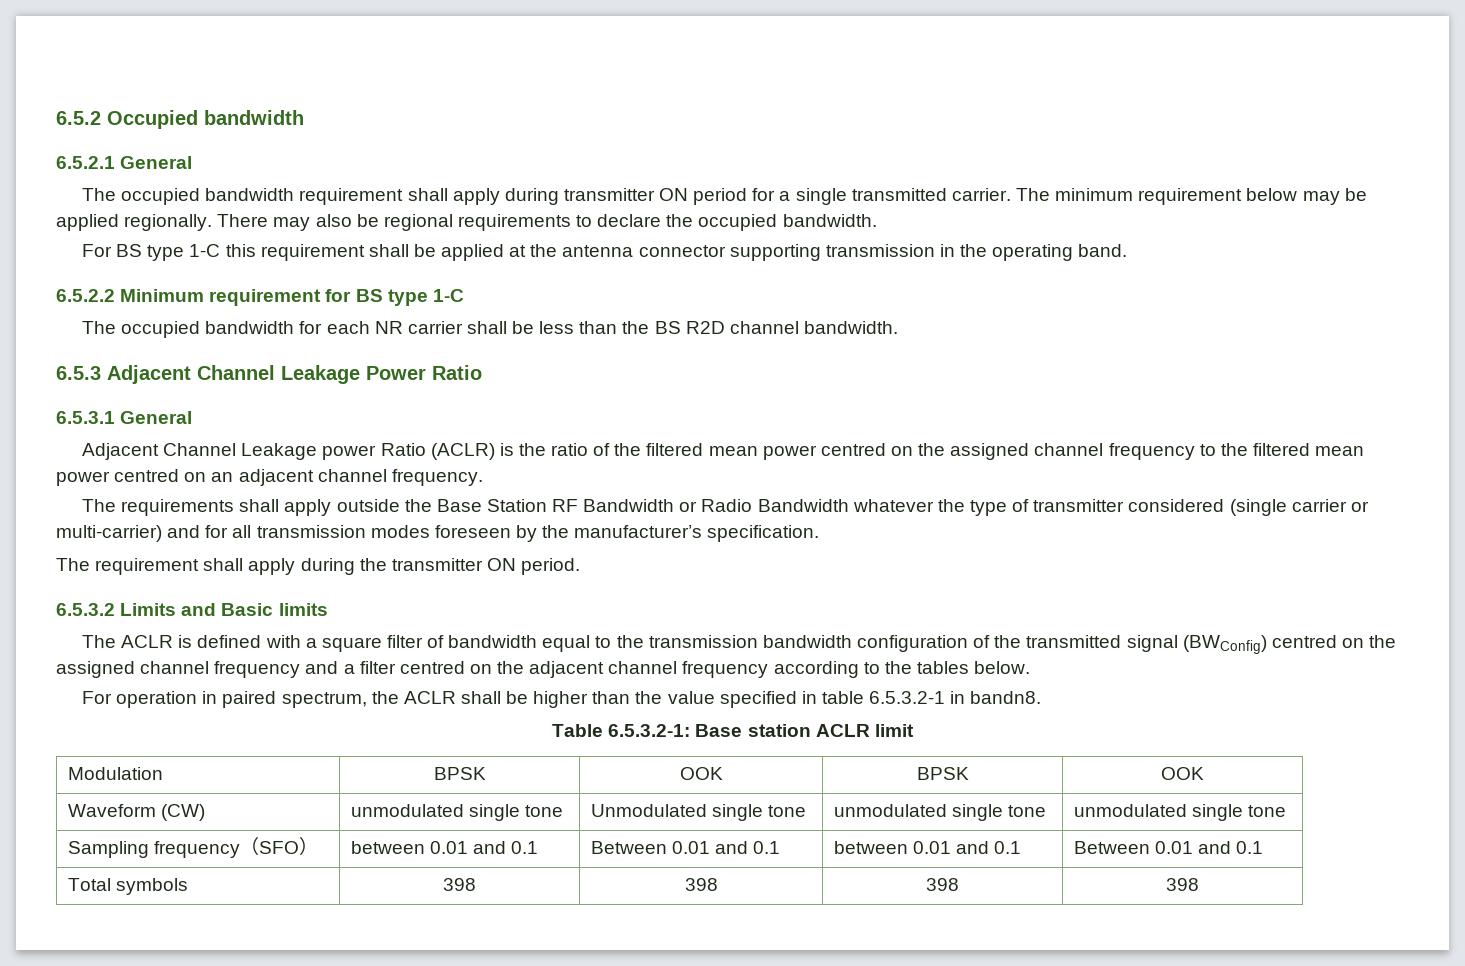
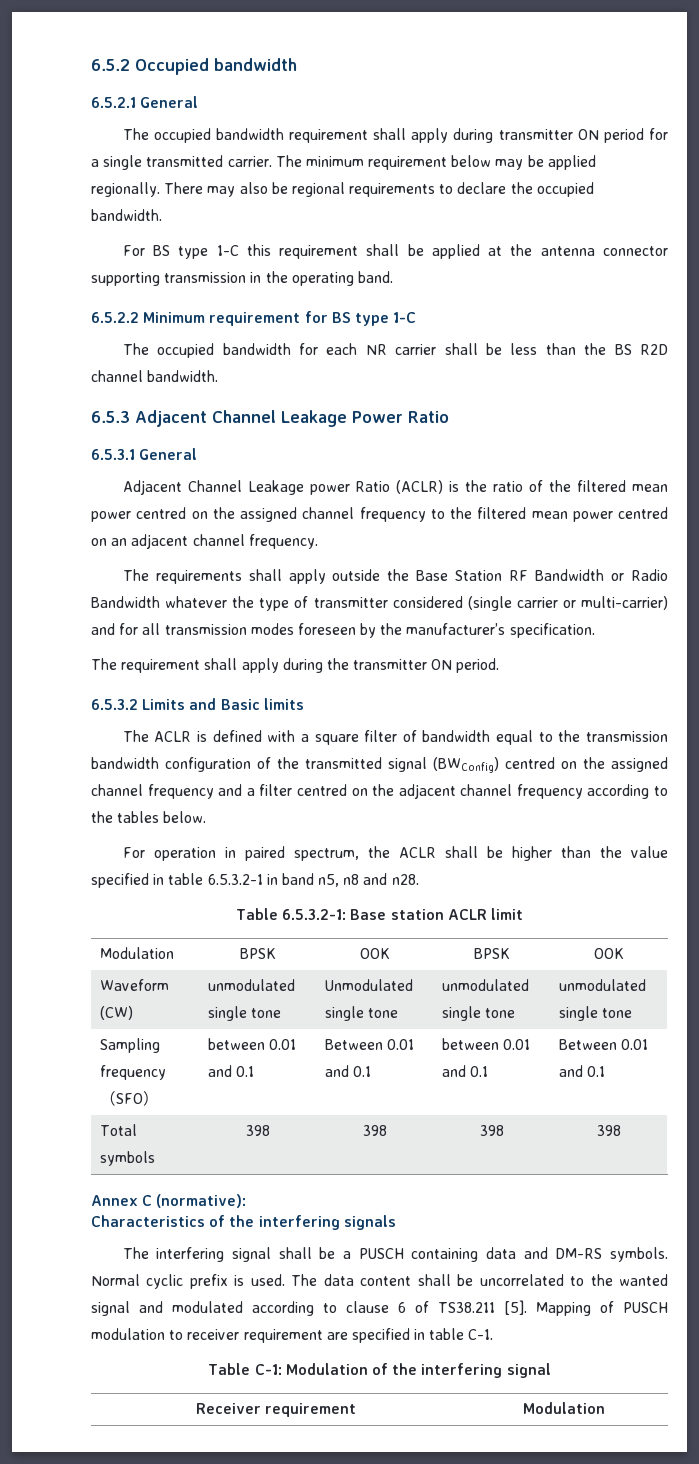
- For operation in paired spectrum, the ACLR shall be higher than the value specified in table 6.5.3.2-1 in bandn8.
+ For operation in paired spectrum, the ACLR shall be higher than the value specified in table 6.5.3.2-1 in band n5, n8 and n28.
+ Annex C (normative):
+ Characteristics of the interfering signals
+ The interfering signal shall be a PUSCH containing data and DM-RS symbols. Normal cyclic prefix is used. The data content shall be uncorrelated to the wanted signal and modulated according to clause 6 of TS38.211 [5]. Mapping of PUSCH modulation to receiver requirement are specified in table C-1.
+ Table C-1: Modulation of the interfering signal
+ Receiver requirement | Modulation

